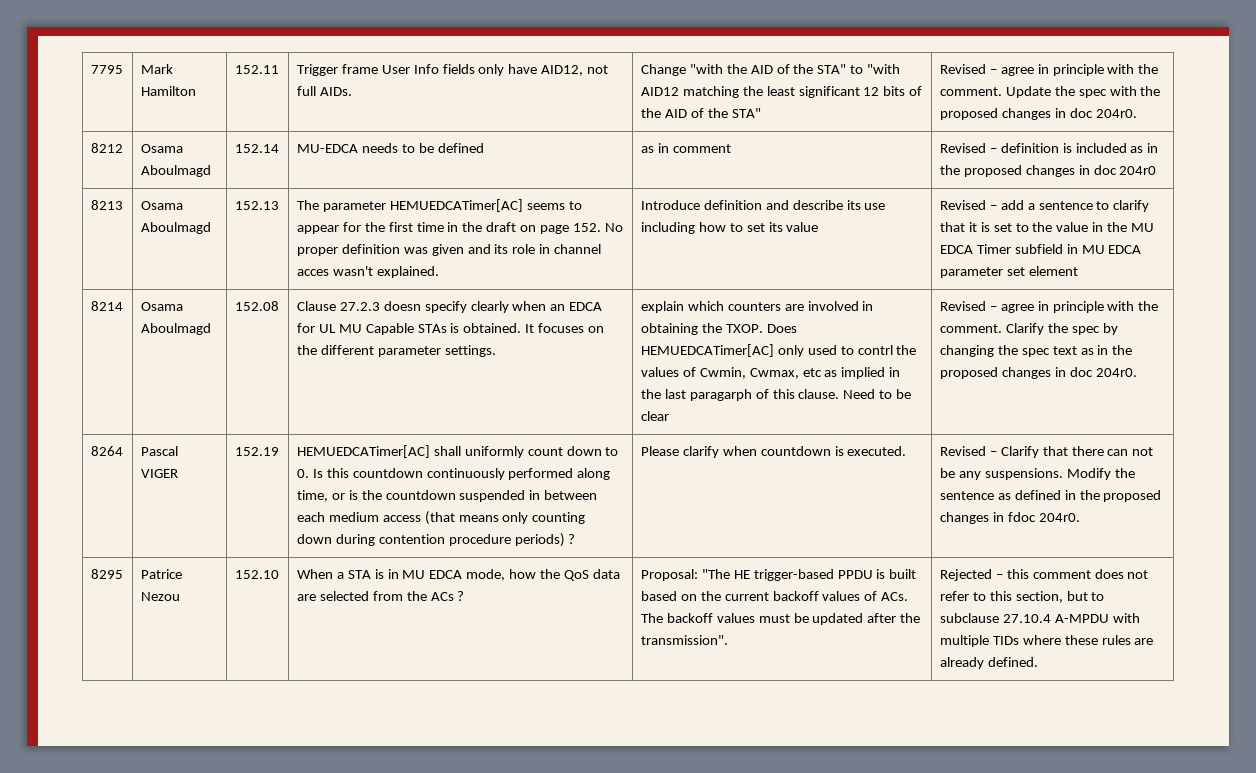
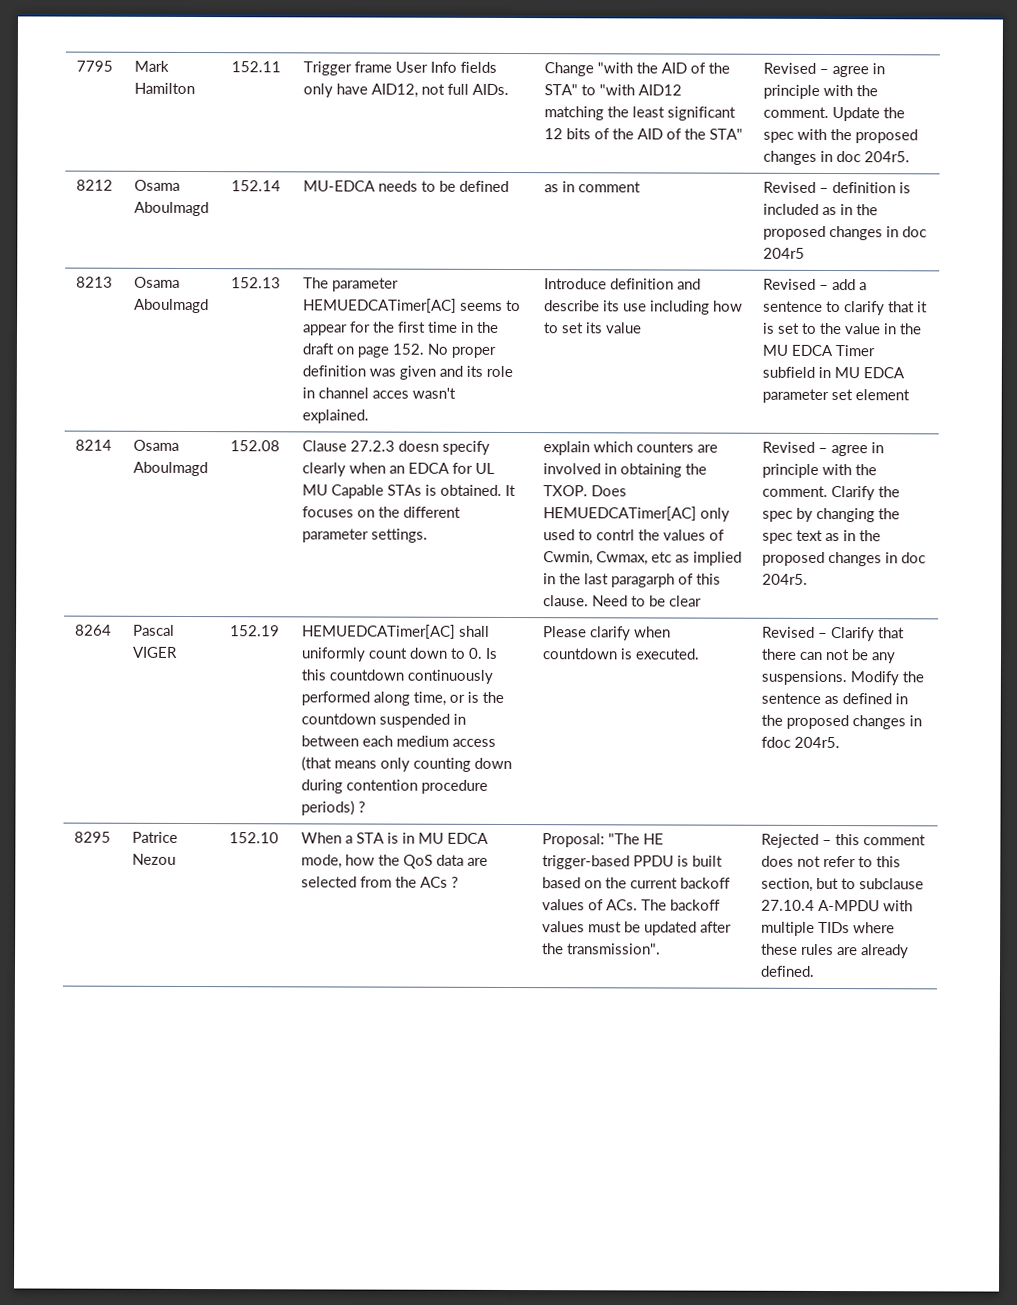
- Update the spec with the proposed changes in doc 204r0.
+ Update the spec with the proposed changes in doc 204r5.
- 8212 | Osama Aboulmagd | 152.14 | MU-EDCA needs to be defined | as in comment | Revised – definition is included as in the proposed changes in doc 204r0
+ 8212 | Osama Aboulmagd | 152.14 | MU-EDCA needs to be defined | as in comment | Revised – definition is included as in the proposed changes in doc 204r5
- Clarify the spec by changing the spec text as in the proposed changes in doc 204r0.
+ Clarify the spec by changing the spec text as in the proposed changes in doc 204r5.
- Modify the sentence as defined in the proposed changes in fdoc 204r0.
+ Modify the sentence as defined in the proposed changes in fdoc 204r5.

